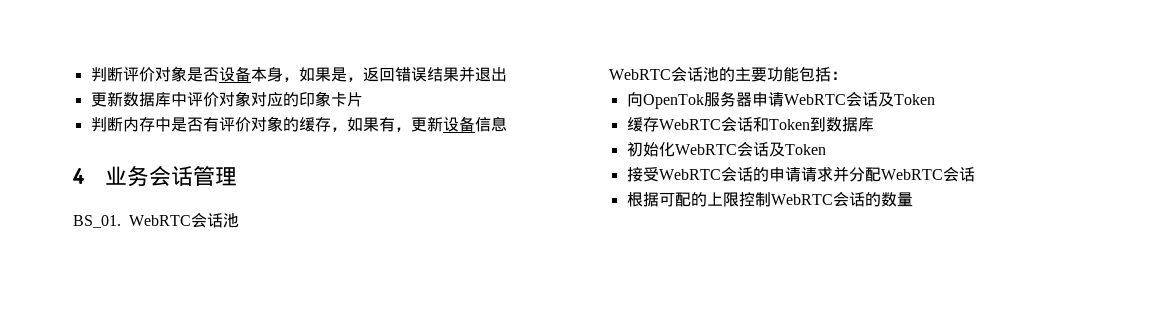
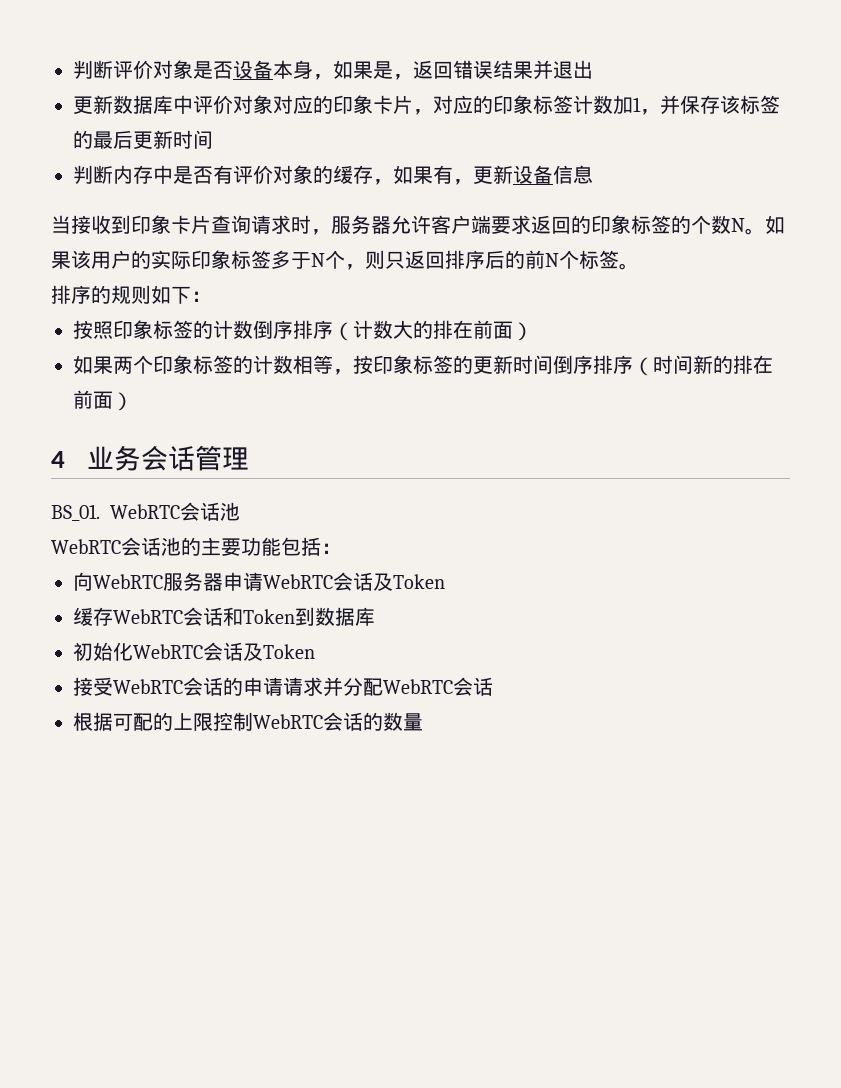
- 更新数据库中评价对象对应的印象卡片
+ 更新数据库中评价对象对应的印象卡片，对应的印象标签计数加1，并保存该标签的最后更新时间
+ 当接收到印象卡片查询请求时，服务器允许客户端要求返回的印象标签的个数N。如果该用户的实际印象标签多于N个，则只返回排序后的前N个标签。
+ 排序的规则如下：
+ 按照印象标签的计数倒序排序（计数大的排在前面）
+ 如果两个印象标签的计数相等，按印象标签的更新时间倒序排序（时间新的排在前面）
- 向OpenTok服务器申请WebRTC会话及Token
+ 向WebRTC服务器申请WebRTC会话及Token

